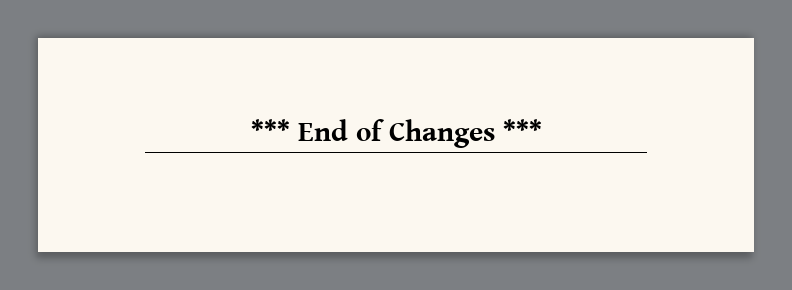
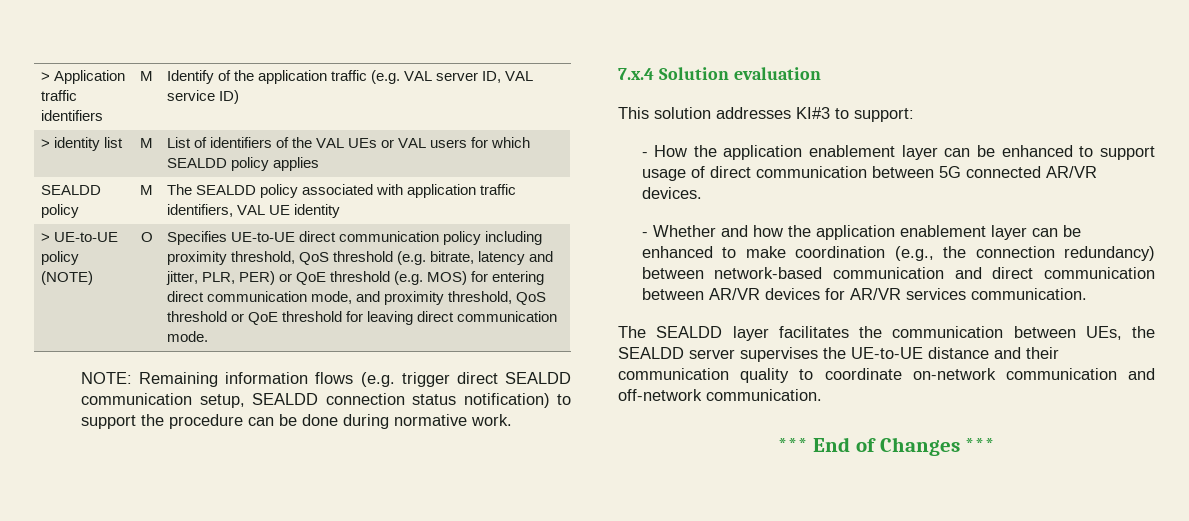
+ > Application traffic identifiers | M | Identify of the application traffic (e.g. VAL server ID, VAL service ID)
+ > identity list | M | List of identifiers of the VAL UEs or VAL users for which SEALDD policy applies
+ SEALDD policy | M | The SEALDD policy associated with application traffic identifiers, VAL UE identity
+ > UE-to-UE policy (NOTE) | O | Specifies UE-to-UE direct communication policy including proximity threshold, QoS threshold (e.g. bitrate, latency and jitter, PLR, PER) or QoE threshold (e.g. MOS) for entering direct communication mode, and proximity threshold, QoS threshold or QoE threshold for leaving direct communication mode.
+ NOTE: Remaining information flows (e.g. trigger direct SEALDD communication setup, SEALDD connection status notification) to support the procedure can be done during normative work.
+ 7.x.4 Solution evaluation
+ This solution addresses KI#3 to support:
+ - How the application enablement layer can be enhanced to support usage of direct communication between 5G connected AR/VR devices.
+ - Whether and how the application enablement layer can be enhanced to make coordination (e.g., the connection redundancy) between network-based communication and direct communication between AR/VR devices for AR/VR services communication.
+ The SEALDD layer facilitates the communication between UEs, the SEALDD server supervises the UE-to-UE distance and their communication quality to coordinate on-network communication and off-network communication.

